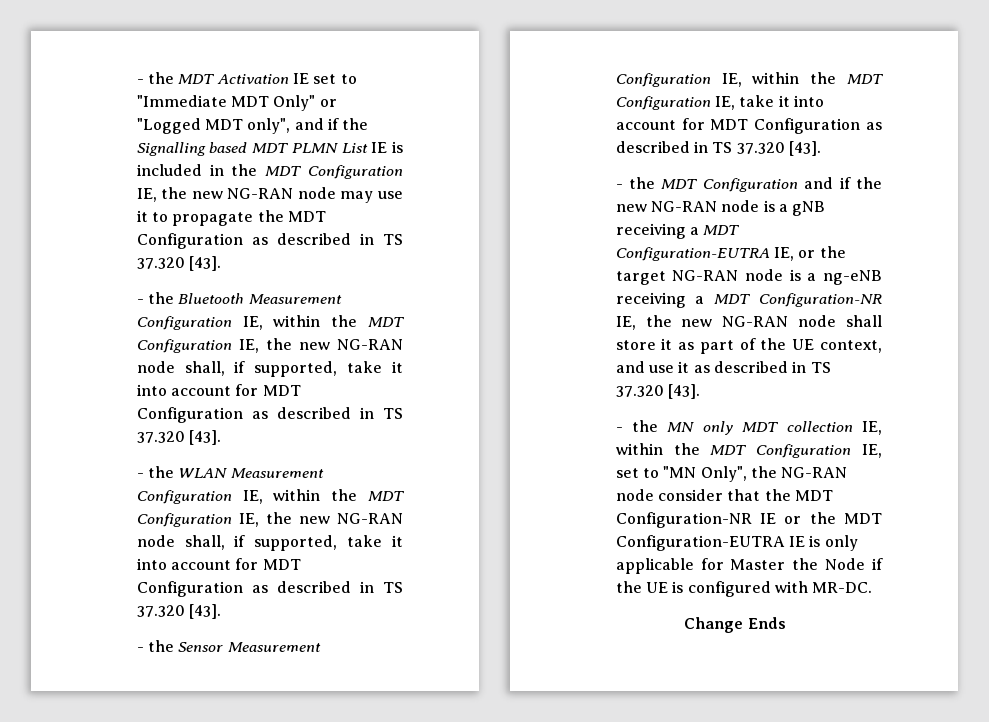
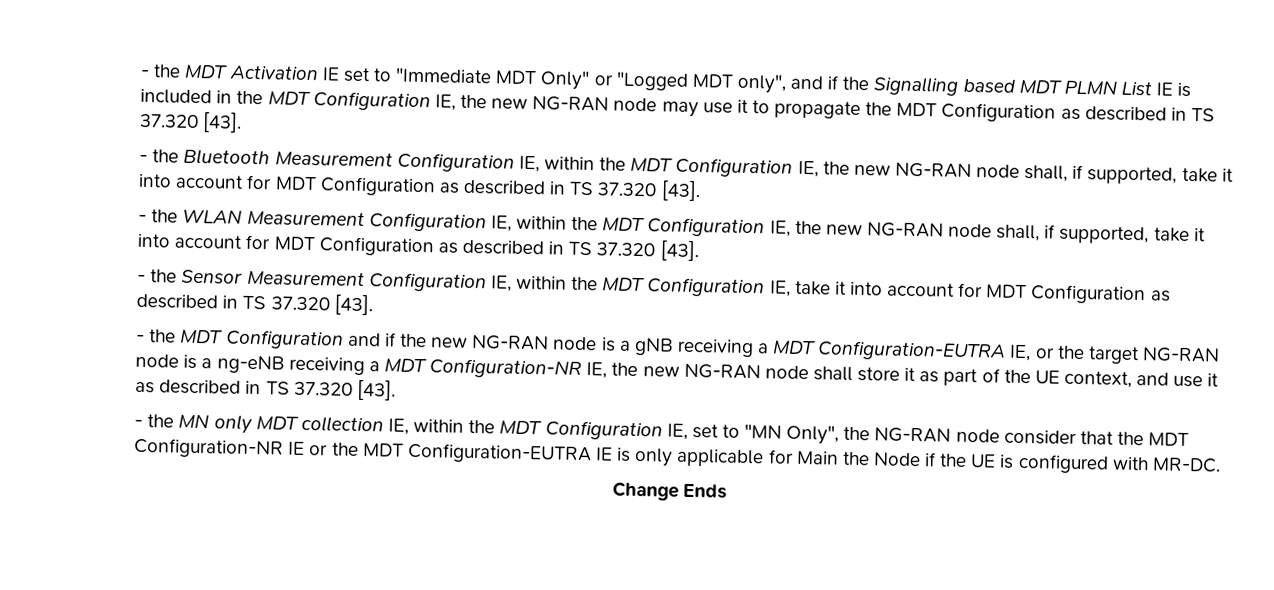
- - the MN only MDT collection IE, within the MDT Configuration IE, set to "MN Only", the NG-RAN node consider that the MDT Configuration-NR IE or the MDT Configuration-EUTRA IE is only applicable for Master the Node if the UE is configured with MR-DC.
+ - the MN only MDT collection IE, within the MDT Configuration IE, set to "MN Only", the NG-RAN node consider that the MDT Configuration-NR IE or the MDT Configuration-EUTRA IE is only applicable for Main the Node if the UE is configured with MR-DC.

